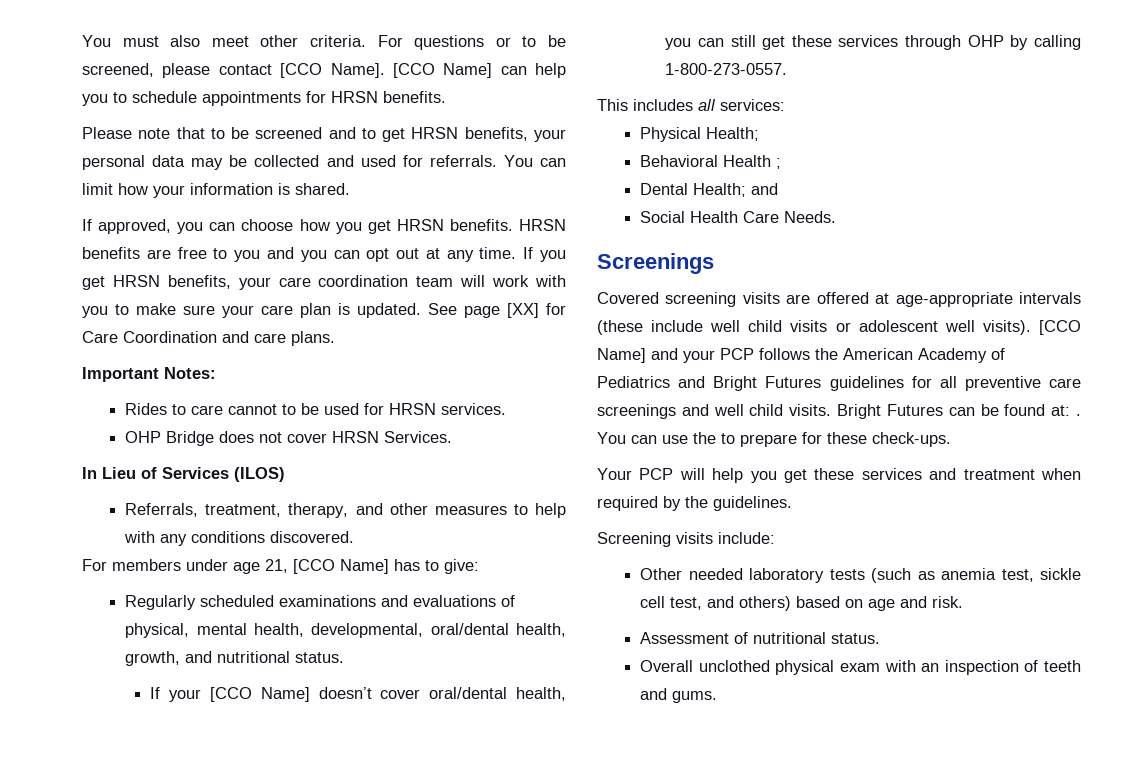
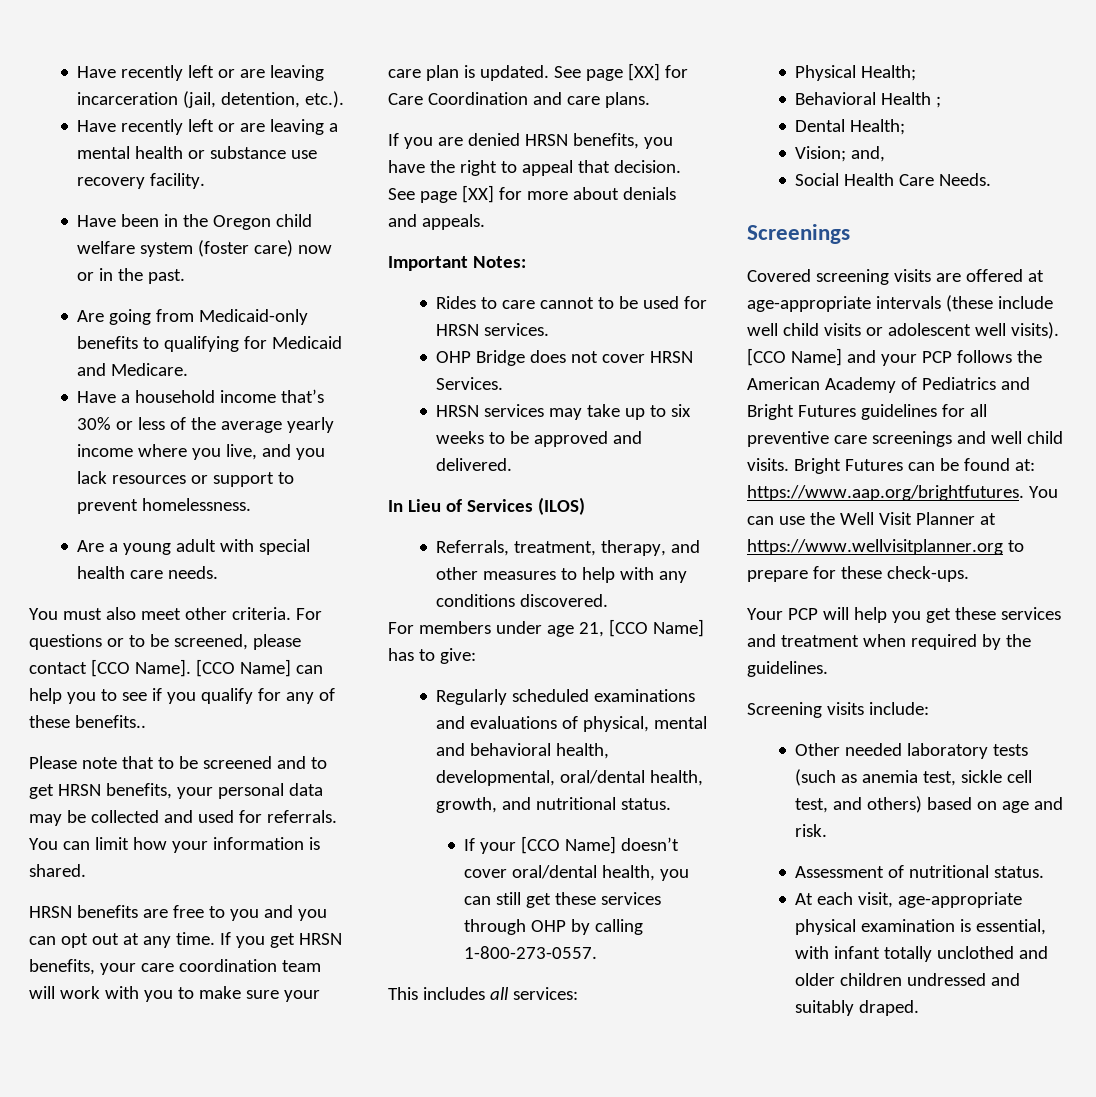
+ Have recently left or are leaving incarceration (jail, detention, etc.).
+ Have recently left or are leaving a mental health or substance use recovery facility.
+ Have been in the Oregon child welfare system (foster care) now or in the past.
+ Are going from Medicaid-only benefits to qualifying for Medicaid and Medicare.
+ Have a household income that’s 30% or less of the average yearly income where you live, and you lack resources or support to prevent homelessness.
+ Are a young adult with special health care needs.
- [CCO Name] can help you to schedule appointments for HRSN benefits.
+ [CCO Name] can help you to see if you qualify for any of these benefits..
- If approved, you can choose how you get HRSN benefits.
+ If you are denied HRSN benefits, you have the right to appeal that decision. See page [XX] for more about denials and appeals.
+ HRSN services may take up to six weeks to be approved and delivered.
- Regularly scheduled examinations and evaluations of physical, mental health, developmental, oral/dental health, growth, and nutritional status.
+ Regularly scheduled examinations and evaluations of physical, mental and behavioral health, developmental, oral/dental health, growth, and nutritional status.
- Dental Health; and
+ Dental Health;
+ Vision; and,
- Bright Futures can be found at: . You can use the to prepare for these check-ups.
+ Bright Futures can be found at: https://www.aap.org/brightfutures. You can use the Well Visit Planner at https://www.wellvisitplanner.org to prepare for these check-ups.
- Overall unclothed physical exam with an inspection of teeth and gums.
+ At each visit, age-appropriate physical examination is essential, with infant totally unclothed and older children undressed and suitably draped.

